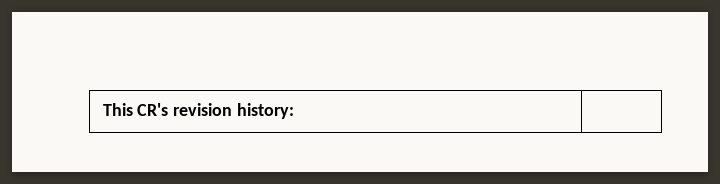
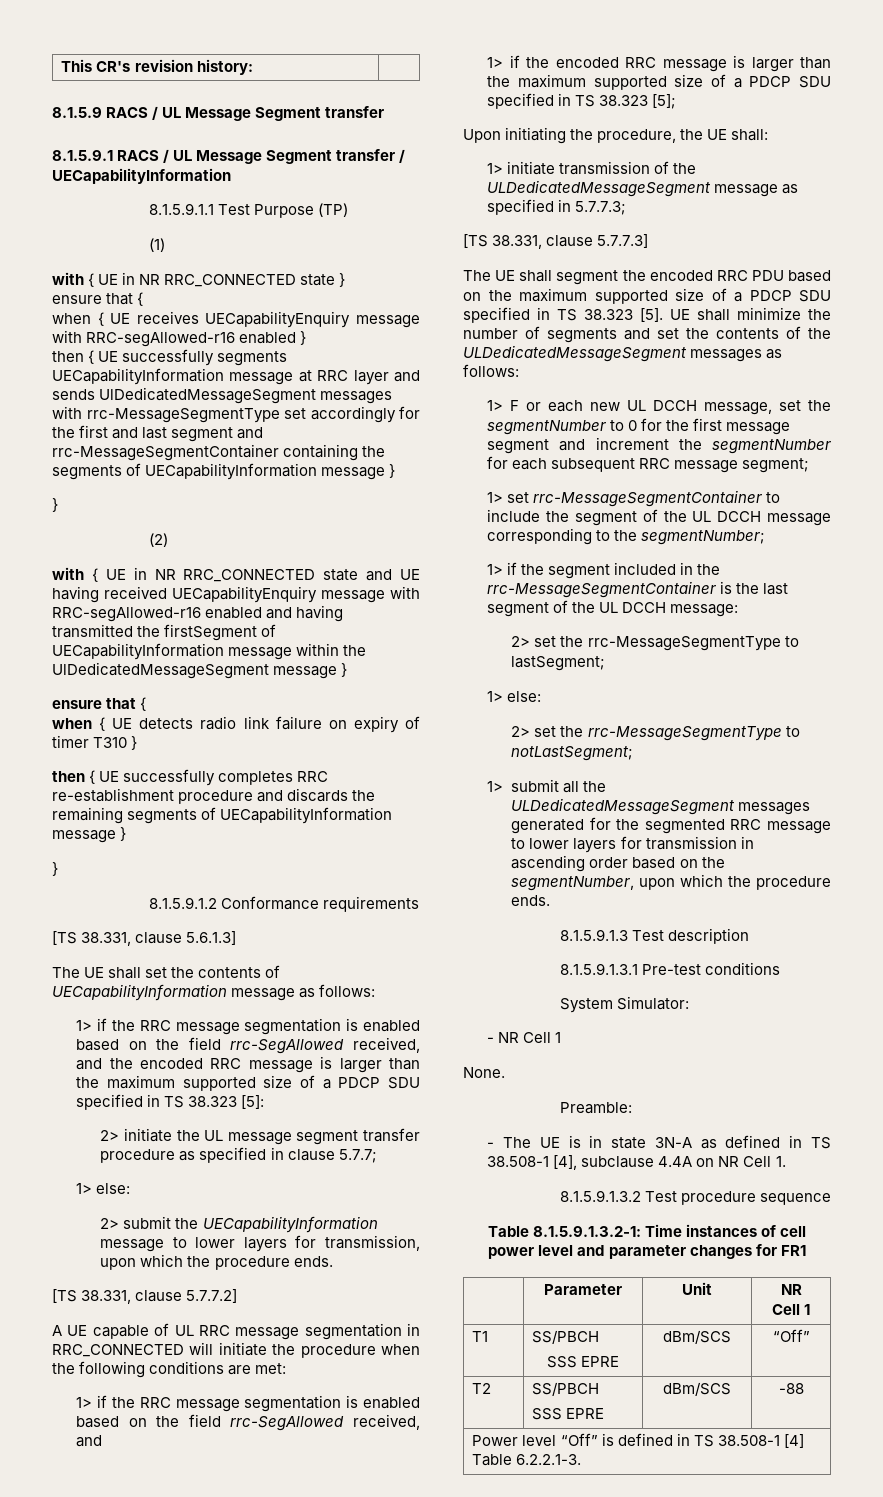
+ 8.1.5.9 RACS / UL Message Segment transfer
+ 8.1.5.9.1 RACS / UL Message Segment transfer / UECapabilityInformation
+ 8.1.5.9.1.1 Test Purpose (TP)
+ (1)
+ with { UE in NR RRC_CONNECTED state }
+ ensure that {
+ when { UE receives UECapabilityEnquiry message with RRC-segAllowed-r16 enabled }
+ then { UE successfully segments UECapabilityInformation message at RRC layer and sends UlDedicatedMessageSegment messages with rrc-MessageSegmentType set accordingly for the first and last segment and rrc-MessageSegmentContainer containing the segments of UECapabilityInformation message }
+ }
+ (2)
+ with { UE in NR RRC_CONNECTED state and UE having received UECapabilityEnquiry message with RRC-segAllowed-r16 enabled and having transmitted the firstSegment of UECapabilityInformation message within the UlDedicatedMessageSegment message }
+ ensure that {
+ when { UE detects radio link failure on expiry of timer T310 }
+ then { UE successfully completes RRC re-establishment procedure and discards the remaining segments of UECapabilityInformation message }
+ }
+ 8.1.5.9.1.2 Conformance requirements
+ [TS 38.331, clause 5.6.1.3]
+ The UE shall set the contents of UECapabilityInformation message as follows:
+ 1> if the RRC message segmentation is enabled based on the field rrc-SegAllowed received, and the encoded RRC message is larger than the maximum supported size of a PDCP SDU specified in TS 38.323 [5]:
+ 2> initiate the UL message segment transfer procedure as specified in clause 5.7.7;
+ 1> else:
+ 2> submit the UECapabilityInformation message to lower layers for transmission, upon which the procedure ends.
+ [TS 38.331, clause 5.7.7.2]
+ A UE capable of UL RRC message segmentation in RRC_CONNECTED will initiate the procedure when the following conditions are met:
+ 1> if the RRC message segmentation is enabled based on the field rrc-SegAllowed received, and
+ 1> if the encoded RRC message is larger than the maximum supported size of a PDCP SDU specified in TS 38.323 [5];
+ Upon initiating the procedure, the UE shall:
+ 1> initiate transmission of the ULDedicatedMessageSegment message as specified in 5.7.7.3;
+ [TS 38.331, clause 5.7.7.3]
+ The UE shall segment the encoded RRC PDU based on the maximum supported size of a PDCP SDU specified in TS 38.323 [5]. UE shall minimize the number of segments and set the contents of the ULDedicatedMessageSegment messages as follows:
+ 1> F or each new UL DCCH message, set the segmentNumber to 0 for the first message segment and increment the segmentNumber for each subsequent RRC message segment;
+ 1> set rrc-MessageSegmentContainer to include the segment of the UL DCCH message corresponding to the segmentNumber;
+ 1> if the segment included in the rrc-MessageSegmentContainer is the last segment of the UL DCCH message:
+ 2> set the rrc-MessageSegmentType to lastSegment;
+ 1> else:
+ 2> set the rrc-MessageSegmentType to notLastSegment;
+ 1> submit all the ULDedicatedMessageSegment messages generated for the segmented RRC message to lower layers for transmission in ascending order based on the segmentNumber, upon which the procedure ends.
+ 8.1.5.9.1.3 Test description
+ 8.1.5.9.1.3.1 Pre-test conditions
+ System Simulator:
+ - NR Cell 1
+ None.
+ Preamble:
+ - The UE is in state 3N-A as defined in TS 38.508-1 [4], subclause 4.4A on NR Cell 1.
+ 8.1.5.9.1.3.2 Test procedure sequence
+ Table 8.1.5.9.1.3.2-1: Time instances of cell power level and parameter changes for FR1
+ | Parameter | Unit | NR
+ Cell 1
+ T1 | SS/PBCH
+ SSS EPRE | dBm/SCS | “Off”
+ T2 | SS/PBCH
+ SSS EPRE | dBm/SCS | -88
+ Power level “Off” is defined in TS 38.508-1 [4] Table 6.2.2.1-3.

